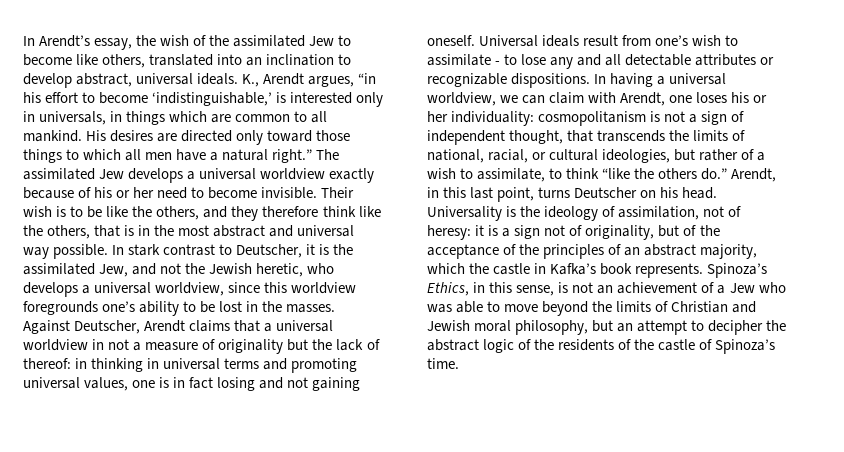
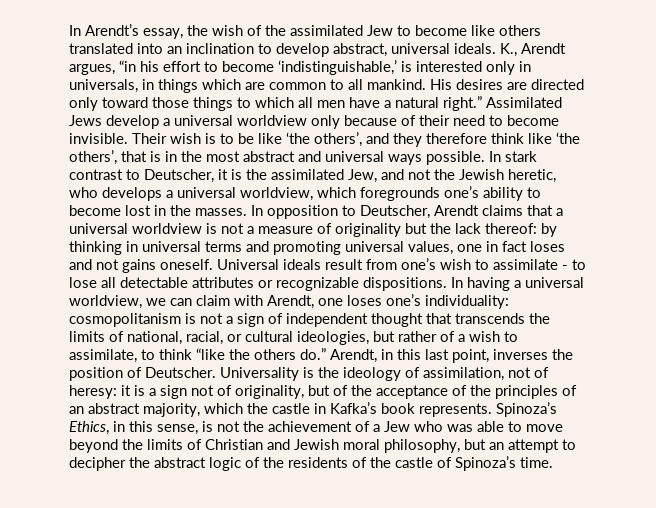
- In Arendt’s essay, the wish of the assimilated Jew to become like others, translated into an inclination to develop abstract, universal ideals.
+ In Arendt’s essay, the wish of the assimilated Jew to become like others translated into an inclination to develop abstract, universal ideals.
- The assimilated Jew develops a universal worldview exactly because of his or her need to become invisible.
+ Assimilated Jews develop a universal worldview only because of their need to become invisible.
- Their wish is to be like the others, and they therefore think like the others, that is in the most abstract and universal way possible.
+ Their wish is to be like ‘the others’, and they therefore think like ‘the others’, that is in the most abstract and universal ways possible.
- In stark contrast to Deutscher, it is the assimilated Jew, and not the Jewish heretic, who develops a universal worldview, since this worldview foregrounds one’s ability to be lost in the masses.
+ In stark contrast to Deutscher, it is the assimilated Jew, and not the Jewish heretic, who develops a universal worldview, which foregrounds one’s ability to become lost in the masses.
- Against Deutscher, Arendt claims that a universal worldview in not a measure of originality but the lack of thereof: in thinking in universal terms and promoting universal values, one is in fact losing and not gaining oneself.
+ In opposition to Deutscher, Arendt claims that a universal worldview is not a measure of originality but the lack thereof: by thinking in universal terms and promoting universal values, one in fact loses and not gains oneself.
- Universal ideals result from one’s wish to assimilate - to lose any and all detectable attributes or recognizable dispositions.
+ Universal ideals result from one’s wish to assimilate - to lose all detectable attributes or recognizable dispositions.
- In having a universal worldview, we can claim with Arendt, one loses his or her individuality: cosmopolitanism is not a sign of independent thought, that transcends the limits of national, racial, or cultural ideologies, but rather of a wish to assimilate, to think “like the others do.”
+ In having a universal worldview, we can claim with Arendt, one loses one’s individuality: cosmopolitanism is not a sign of independent thought that transcends the limits of national, racial, or cultural ideologies, but rather of a wish to assimilate, to think “like the others do.”
- Arendt, in this last point, turns Deutscher on his head.
+ Arendt, in this last point, inverses the position of Deutscher.
- Spinoza’s Ethics, in this sense, is not an achievement of a Jew who was able to move beyond the limits of Christian and Jewish moral philosophy, but an attempt to decipher the abstract logic of the residents of the castle of Spinoza’s time.
+ Spinoza’s Ethics, in this sense, is not the achievement of a Jew who was able to move beyond the limits of Christian and Jewish moral philosophy, but an attempt to decipher the abstract logic of the residents of the castle of Spinoza’s time.

